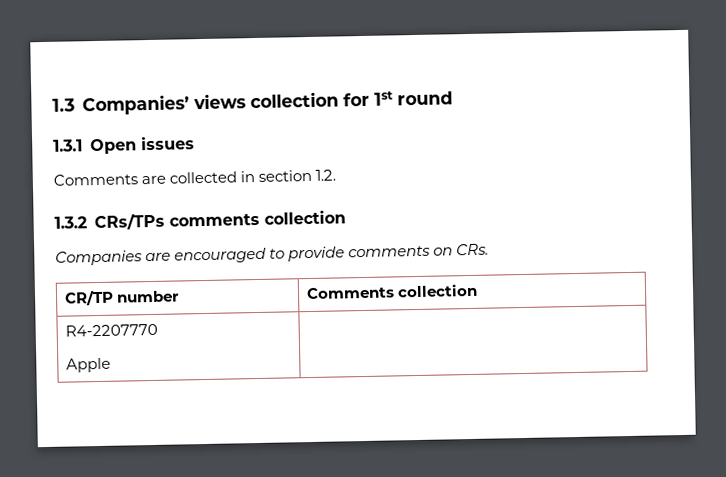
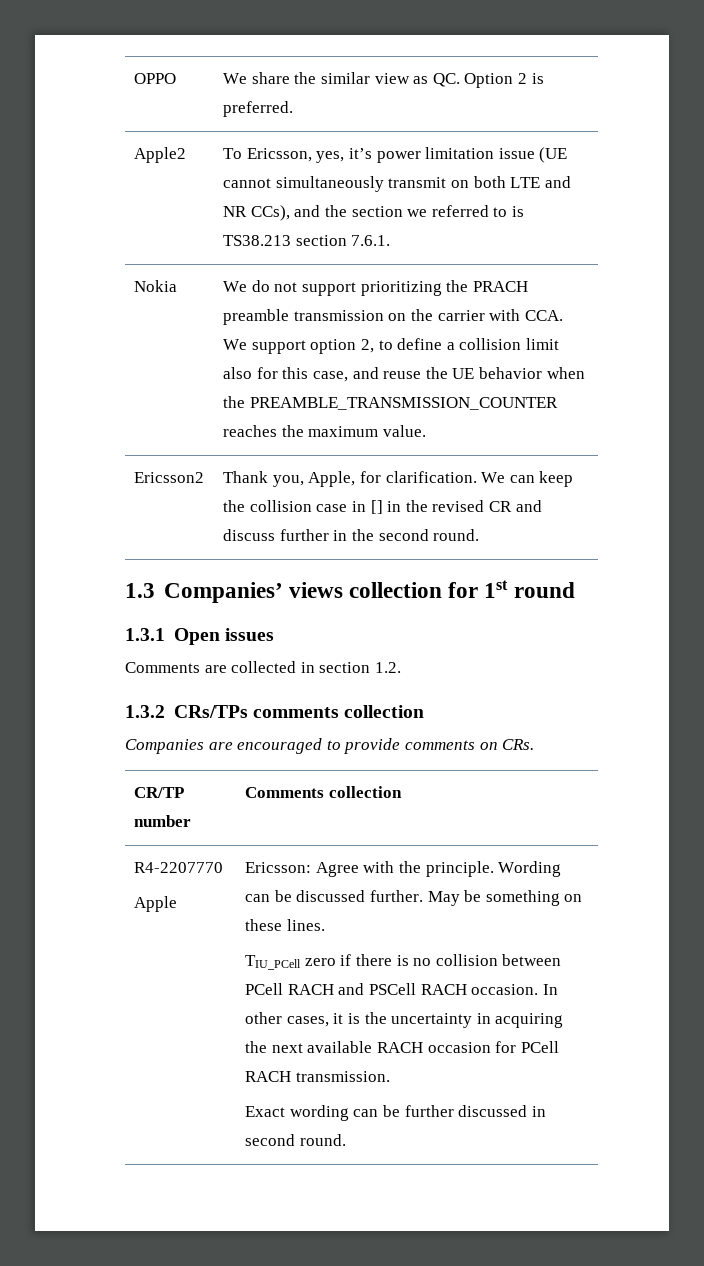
+ OPPO | We share the similar view as QC. Option 2 is preferred.
+ Apple2 | To Ericsson, yes, it’s power limitation issue (UE cannot simultaneously transmit on both LTE and NR CCs), and the section we referred to is TS38.213 section 7.6.1.
+ Nokia | We do not support prioritizing the PRACH preamble transmission on the carrier with CCA. We support option 2, to define a collision limit also for this case, and reuse the UE behavior when the PREAMBLE_TRANSMISSION_COUNTER reaches the maximum value.
+ Ericsson2 | Thank you, Apple, for clarification. We can keep the collision case in [] in the revised CR and discuss further in the second round.
+ Ericsson: Agree with the principle. Wording can be discussed further. May be something on these lines.
+ TIU_PCell zero if there is no collision between PCell RACH and PSCell RACH occasion. In other cases, it is the uncertainty in acquiring the next available RACH occasion for PCell RACH transmission.
+ Exact wording can be further discussed in second round.

